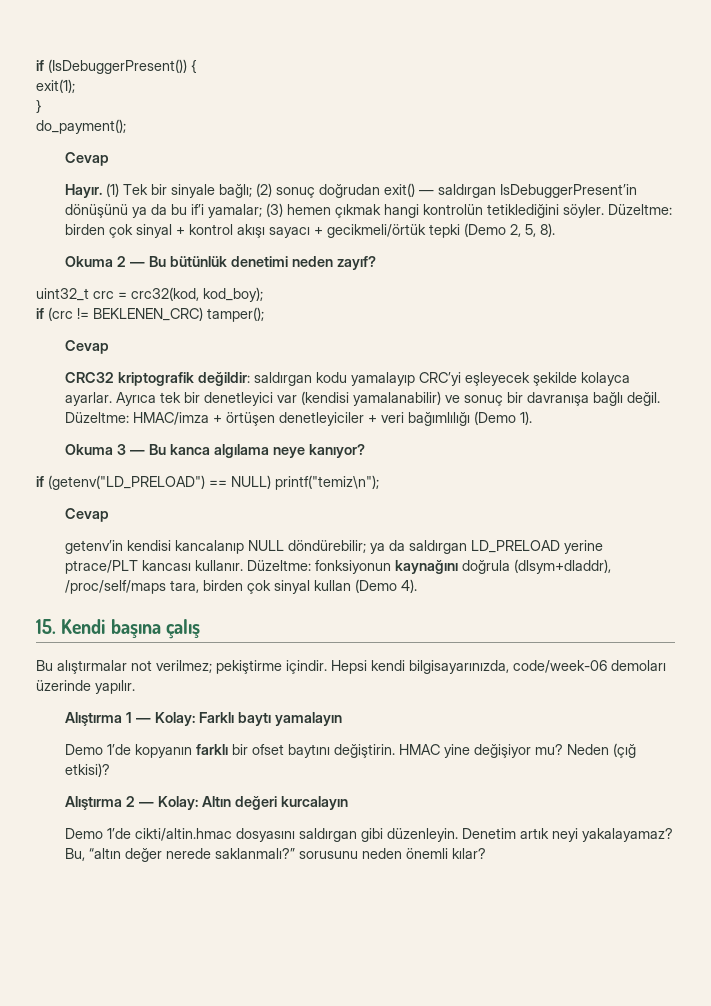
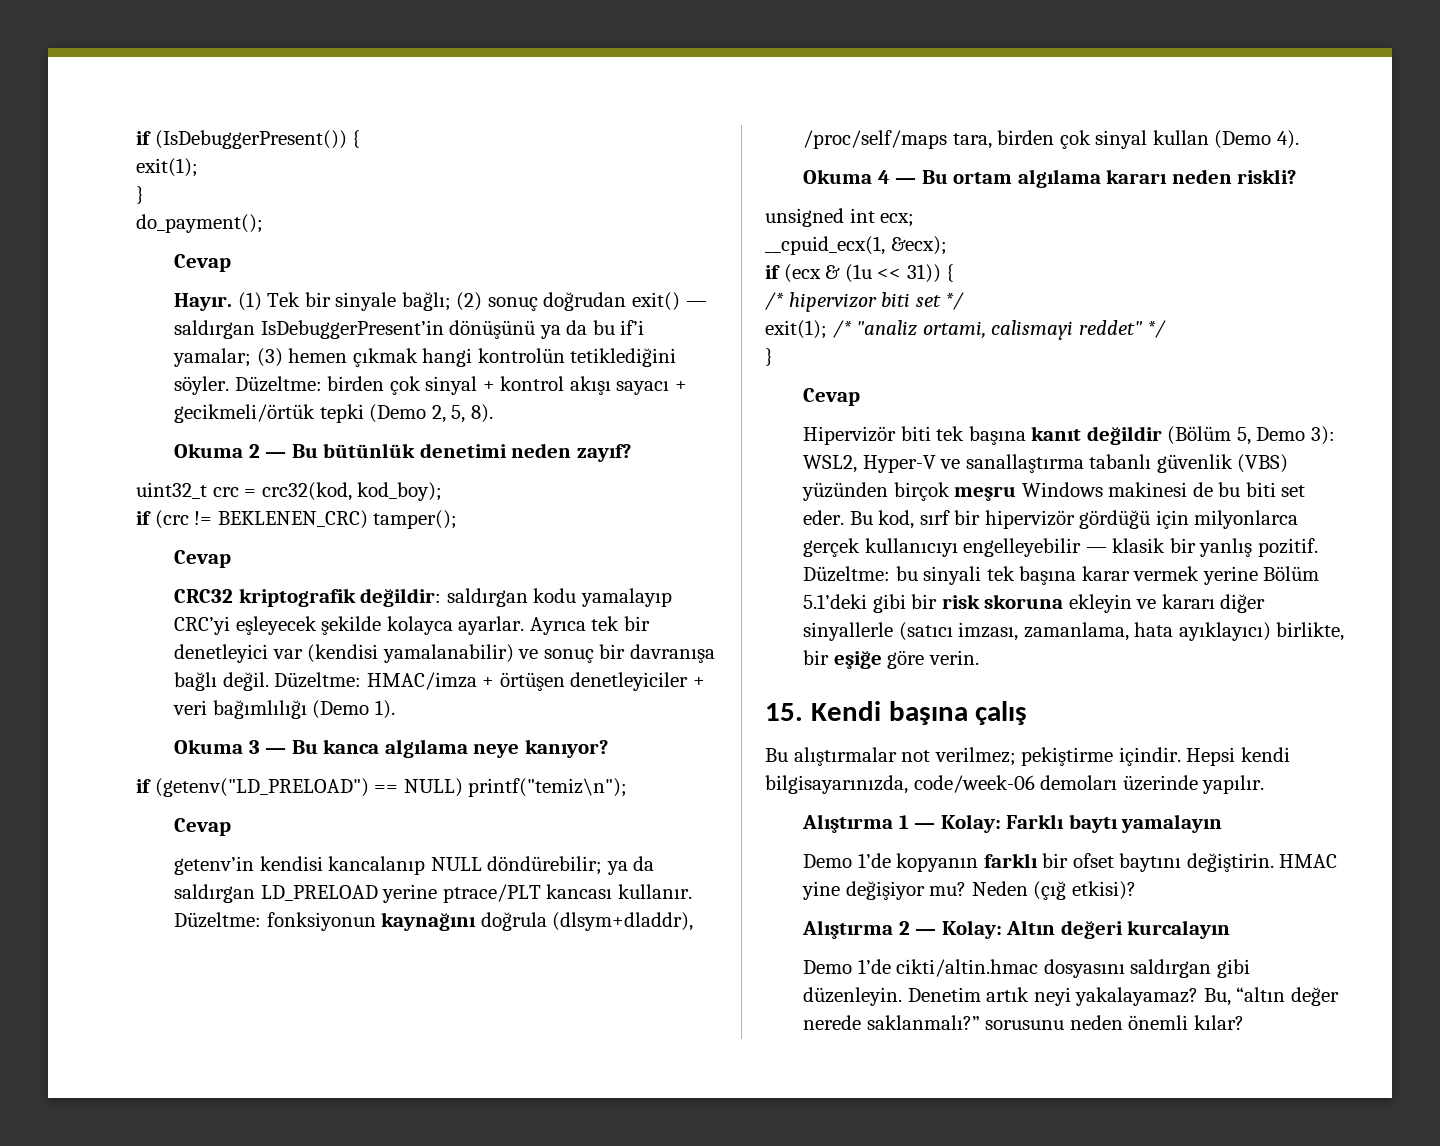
+ Okuma 4 — Bu ortam algılama kararı neden riskli?
+ unsigned int ecx;
+ __cpuid_ecx(1, &ecx);
+ if (ecx & (1u << 31)) {
+ /* hipervizor biti set */
+ exit(1); /* "analiz ortami, calismayi reddet" */
+ }
+ Cevap
+ Hipervizör biti tek başına kanıt değildir (Bölüm 5, Demo 3): WSL2, Hyper-V ve sanallaştırma tabanlı güvenlik (VBS) yüzünden birçok meşru Windows makinesi de bu biti set eder. Bu kod, sırf bir hipervizör gördüğü için milyonlarca gerçek kullanıcıyı engelleyebilir — klasik bir yanlış pozitif. Düzeltme: bu sinyali tek başına karar vermek yerine Bölüm 5.1’deki gibi bir risk skoruna ekleyin ve kararı diğer sinyallerle (satıcı imzası, zamanlama, hata ayıklayıcı) birlikte, bir eşiğe göre verin.

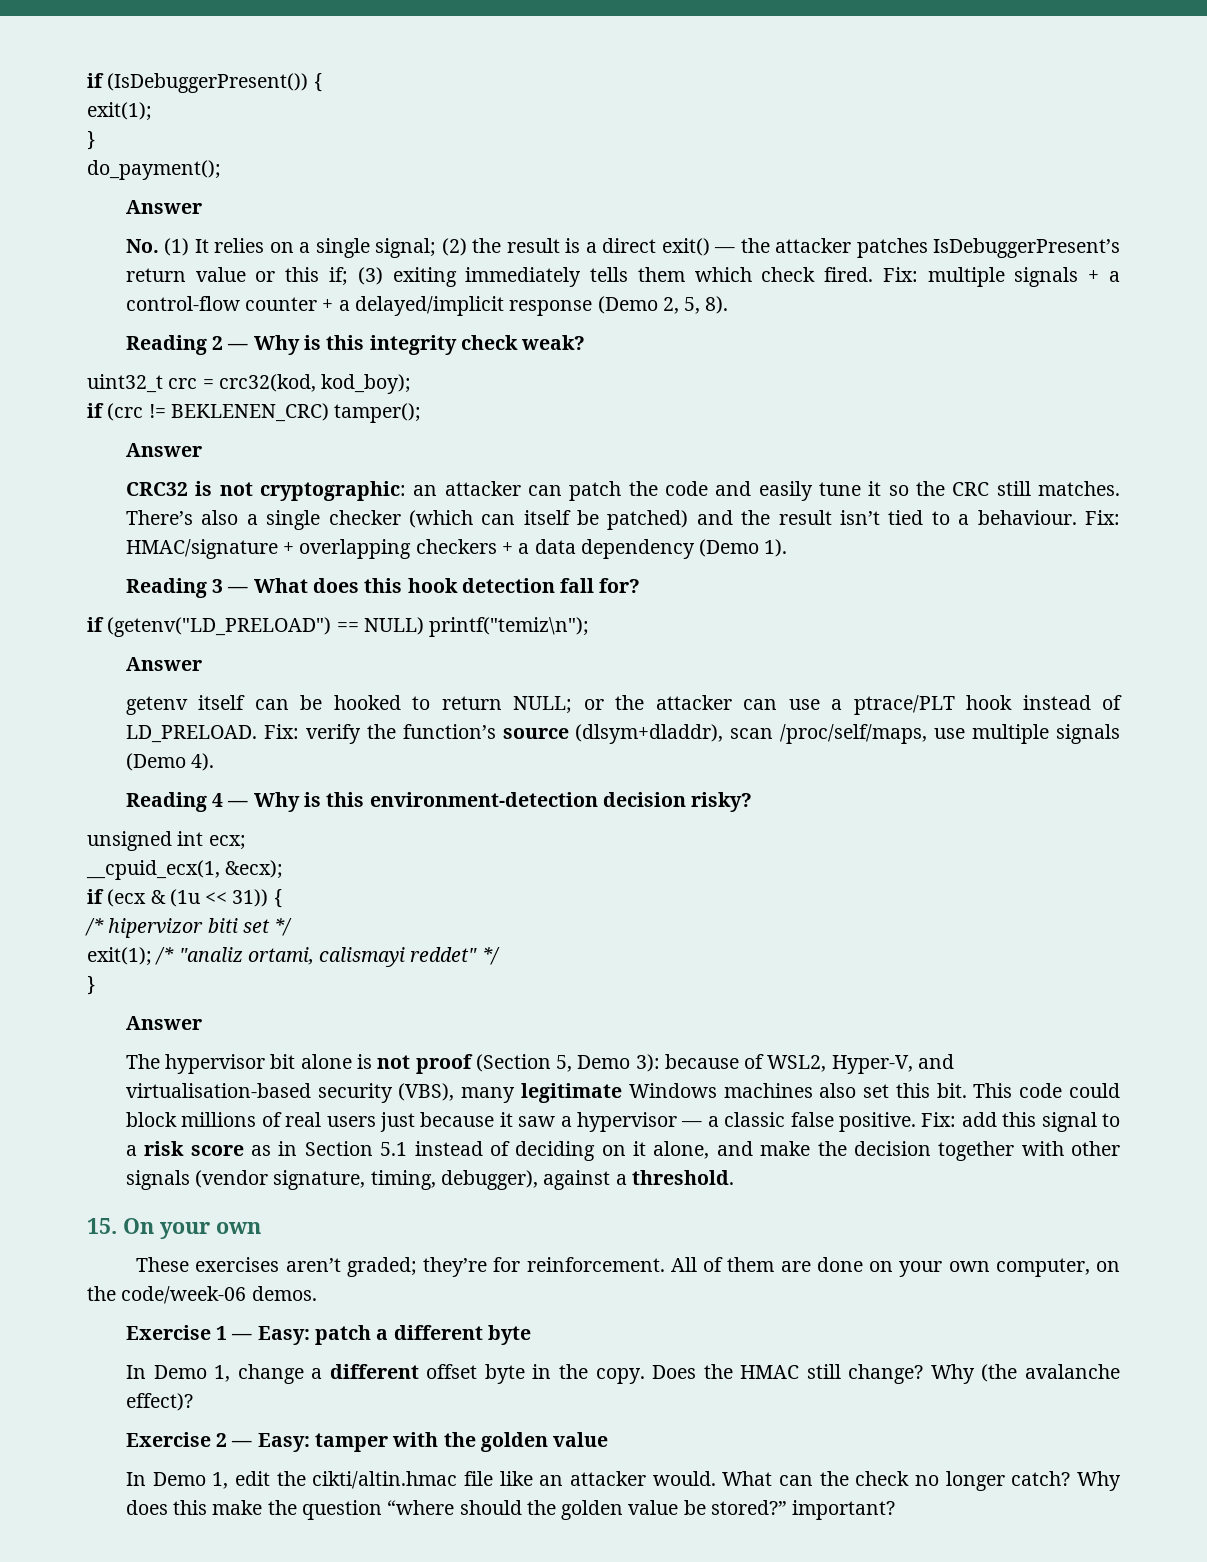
  do_payment();
- Cevap
- Hayır. (1) Tek bir sinyale bağlı; (2) sonuç doğrudan exit() — saldırgan IsDebuggerPresent’in dönüşünü ya da bu if’i yamalar; (3) hemen çıkmak hangi kontrolün tetiklediğini söyler. Düzeltme: birden çok sinyal + kontrol akışı sayacı + gecikmeli/örtük tepki (Demo 2, 5, 8).
+ Answer
+ No. (1) It relies on a single signal; (2) the result is a direct exit() — the attacker patches IsDebuggerPresent’s return value or this if; (3) exiting immediately tells them which check fired. Fix: multiple signals + a control-flow counter + a delayed/implicit response (Demo 2, 5, 8).
- Okuma 2 — Bu bütünlük denetimi neden zayıf?
+ Reading 2 — Why is this integrity check weak?
  if (crc != BEKLENEN_CRC) tamper();
- Cevap
+ Answer
- CRC32 kriptografik değildir: saldırgan kodu yamalayıp CRC’yi eşleyecek şekilde kolayca ayarlar. Ayrıca tek bir denetleyici var (kendisi yamalanabilir) ve sonuç bir davranışa bağlı değil. Düzeltme: HMAC/imza + örtüşen denetleyiciler + veri bağımlılığı (Demo 1).
+ CRC32 is not cryptographic: an attacker can patch the code and easily tune it so the CRC still matches. There’s also a single checker (which can itself be patched) and the result isn’t tied to a behaviour. Fix: HMAC/signature + overlapping checkers + a data dependency (Demo 1).
- Okuma 3 — Bu kanca algılama neye kanıyor?
+ Reading 3 — What does this hook detection fall for?
  if (getenv("LD_PRELOAD") == NULL) printf("temiz\n");
- Cevap
- getenv’in kendisi kancalanıp NULL döndürebilir; ya da saldırgan LD_PRELOAD yerine ptrace/PLT kancası kullanır. Düzeltme: fonksiyonun kaynağını doğrula (dlsym+dladdr), /proc/self/maps tara, birden çok sinyal kullan (Demo 4).
+ Answer
+ getenv itself can be hooked to return NULL; or the attacker can use a ptrace/PLT hook instead of LD_PRELOAD. Fix: verify the function’s source (dlsym+dladdr), scan /proc/self/maps, use multiple signals (Demo 4).
- Okuma 4 — Bu ortam algılama kararı neden riskli?
+ Reading 4 — Why is this environment-detection decision risky?
  exit(1); /* "analiz ortami, calismayi reddet" */
  }
- Cevap
- Hipervizör biti tek başına kanıt değildir (Bölüm 5, Demo 3): WSL2, Hyper-V ve sanallaştırma tabanlı güvenlik (VBS) yüzünden birçok meşru Windows makinesi de bu biti set eder. Bu kod, sırf bir hipervizör gördüğü için milyonlarca gerçek kullanıcıyı engelleyebilir — klasik bir yanlış pozitif. Düzeltme: bu sinyali tek başına karar vermek yerine Bölüm 5.1’deki gibi bir risk skoruna ekleyin ve kararı diğer sinyallerle (satıcı imzası, zamanlama, hata ayıklayıcı) birlikte, bir eşiğe göre verin.
- 15. Kendi başına çalış
- Bu alıştırmalar not verilmez; pekiştirme içindir. Hepsi kendi bilgisayarınızda, code/week-06 demoları üzerinde yapılır.
- Alıştırma 1 — Kolay: Farklı baytı yamalayın
- Demo 1’de kopyanın farklı bir ofset baytını değiştirin. HMAC yine değişiyor mu? Neden (çığ etkisi)?
- Alıştırma 2 — Kolay: Altın değeri kurcalayın
- Demo 1’de cikti/altin.hmac dosyasını saldırgan gibi düzenleyin. Denetim artık neyi yakalayamaz? Bu, “altın değer nerede saklanmalı?” sorusunu neden önemli kılar?
+ Answer
+ The hypervisor bit alone is not proof (Section 5, Demo 3): because of WSL2, Hyper-V, and virtualisation-based security (VBS), many legitimate Windows machines also set this bit. This code could block millions of real users just because it saw a hypervisor — a classic false positive. Fix: add this signal to a risk score as in Section 5.1 instead of deciding on it alone, and make the decision together with other signals (vendor signature, timing, debugger), against a threshold.
+ 15. On your own
+ These exercises aren’t graded; they’re for reinforcement. All of them are done on your own computer, on the code/week-06 demos.
+ Exercise 1 — Easy: patch a different byte
+ In Demo 1, change a different offset byte in the copy. Does the HMAC still change? Why (the avalanche effect)?
+ Exercise 2 — Easy: tamper with the golden value
+ In Demo 1, edit the cikti/altin.hmac file like an attacker would. What can the check no longer catch? Why does this make the question “where should the golden value be stored?” important?

